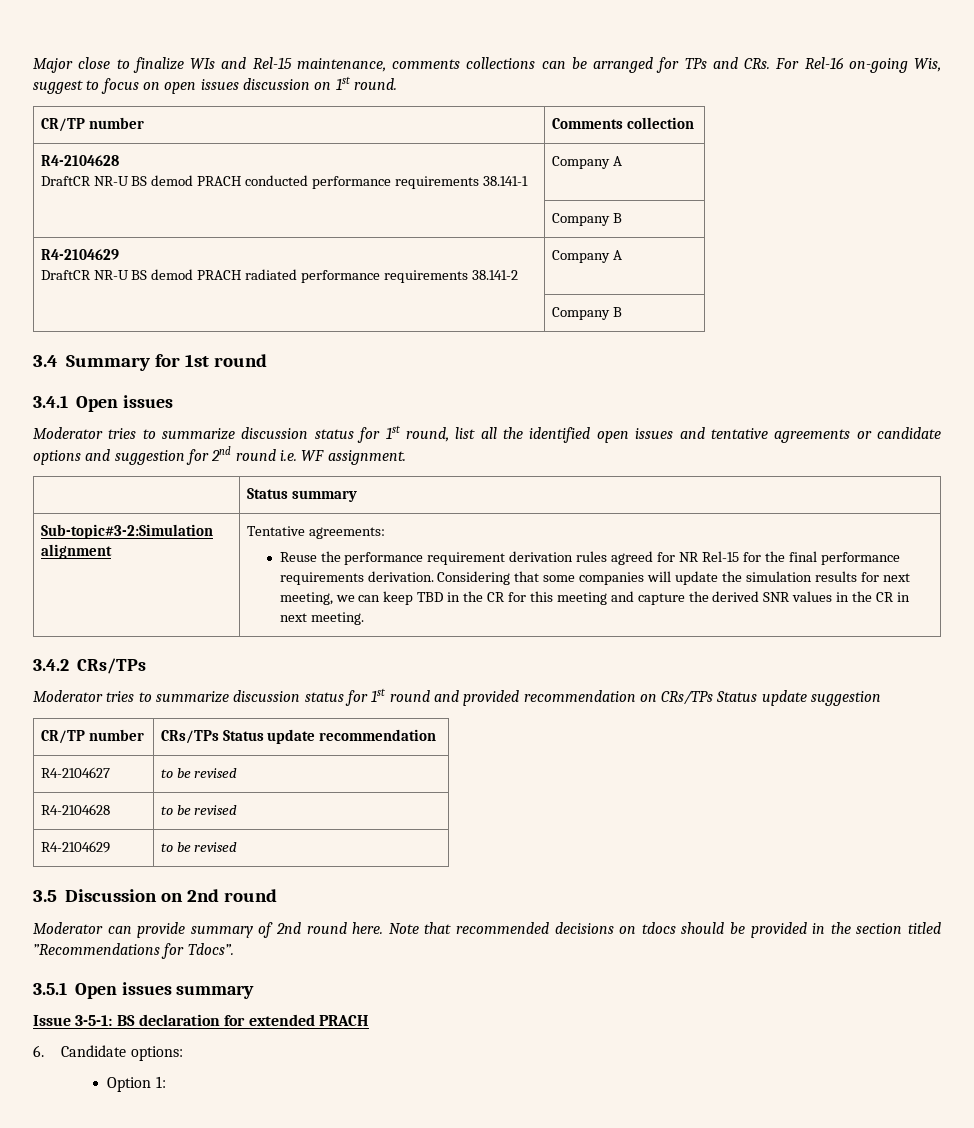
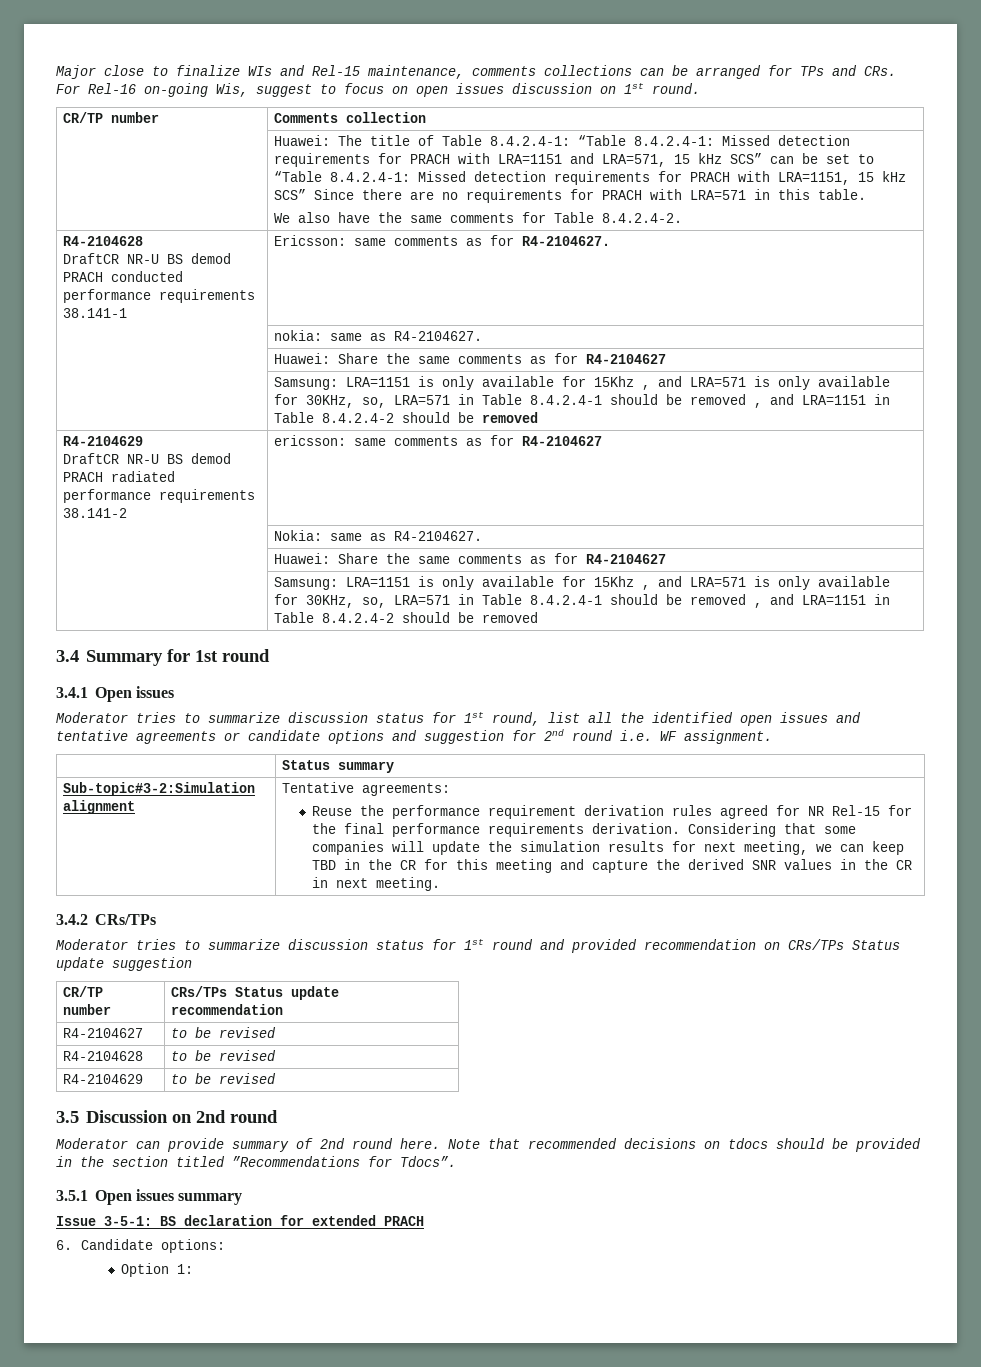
  CR/TP number | Comments collection
+ | Huawei: The title of Table 8.4.2.4-1: “Table 8.4.2.4-1: Missed detection requirements for PRACH with LRA=1151 and LRA=571, 15 kHz SCS” can be set to “Table 8.4.2.4-1: Missed detection requirements for PRACH with LRA=1151, 15 kHz SCS” Since there are no requirements for PRACH with LRA=571 in this table.
+ We also have the same comments for Table 8.4.2.4-2.
  R4-2104628
- DraftCR NR-U BS demod PRACH conducted performance requirements 38.141-1 | Company A
- | Company B
+ DraftCR NR-U BS demod PRACH conducted performance requirements 38.141-1 | Ericsson: same comments as for R4-2104627.
+ | nokia: same as R4-2104627.
+ | Huawei: Share the same comments as for R4-2104627
+ | Samsung: LRA=1151 is only available for 15Khz , and LRA=571 is only available for 30KHz, so, LRA=571 in Table 8.4.2.4-1 should be removed , and LRA=1151 in Table 8.4.2.4-2 should be removed
  R4-2104629
- DraftCR NR-U BS demod PRACH radiated performance requirements 38.141-2 | Company A
- | Company B
+ DraftCR NR-U BS demod PRACH radiated performance requirements 38.141-2 | ericsson: same comments as for R4-2104627
+ | Nokia: same as R4-2104627.
+ | Huawei: Share the same comments as for R4-2104627
+ | Samsung: LRA=1151 is only available for 15Khz , and LRA=571 is only available for 30KHz, so, LRA=571 in Table 8.4.2.4-1 should be removed , and LRA=1151 in Table 8.4.2.4-2 should be removed

